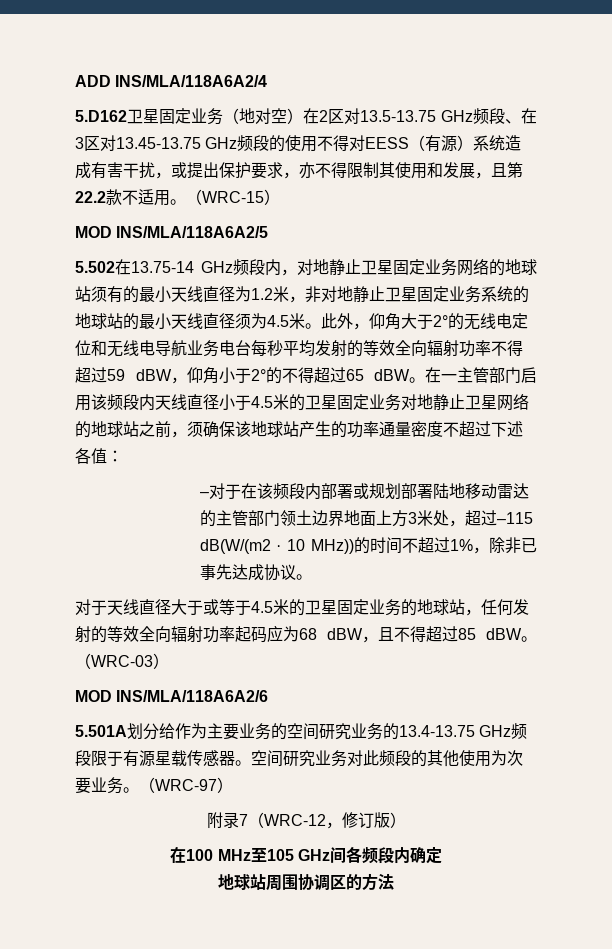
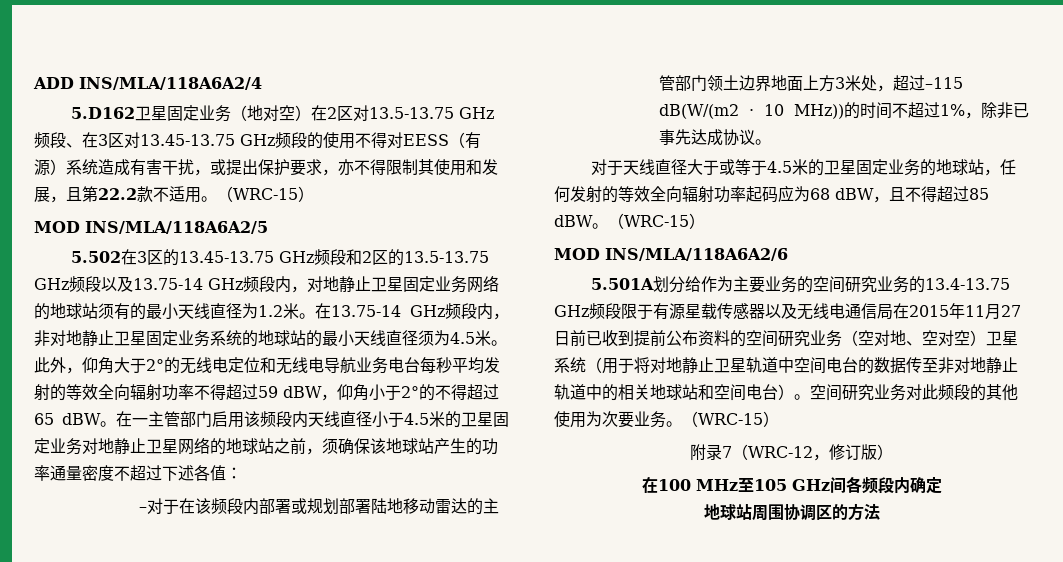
- 5.502在13.75-14 GHz频段内，对地静止卫星固定业务网络的地球站须有的最小天线直径为1.2米，非对地静止卫星固定业务系统的地球站的最小天线直径须为4.5米。
+ 5.502在3区的13.45-13.75 GHz频段和2区的13.5-13.75 GHz频段以及13.75-14 GHz频段内，对地静止卫星固定业务网络的地球站须有的最小天线直径为1.2米。在13.75-14 GHz频段内，非对地静止卫星固定业务系统的地球站的最小天线直径须为4.5米。
- 对于天线直径大于或等于4.5米的卫星固定业务的地球站，任何发射的等效全向辐射功率起码应为68 dBW，且不得超过85 dBW。（WRC-03）
+ 对于天线直径大于或等于4.5米的卫星固定业务的地球站，任何发射的等效全向辐射功率起码应为68 dBW，且不得超过85 dBW。（WRC-15）
- 5.501A划分给作为主要业务的空间研究业务的13.4-13.75 GHz频段限于有源星载传感器。
+ 5.501A划分给作为主要业务的空间研究业务的13.4-13.75 GHz频段限于有源星载传感器以及无线电通信局在2015年11月27日前已收到提前公布资料的空间研究业务（空对地、空对空）卫星系统（用于将对地静止卫星轨道中空间电台的数据传至非对地静止轨道中的相关地球站和空间电台）。
- 空间研究业务对此频段的其他使用为次要业务。（WRC-97）
+ 空间研究业务对此频段的其他使用为次要业务。（WRC-15）

